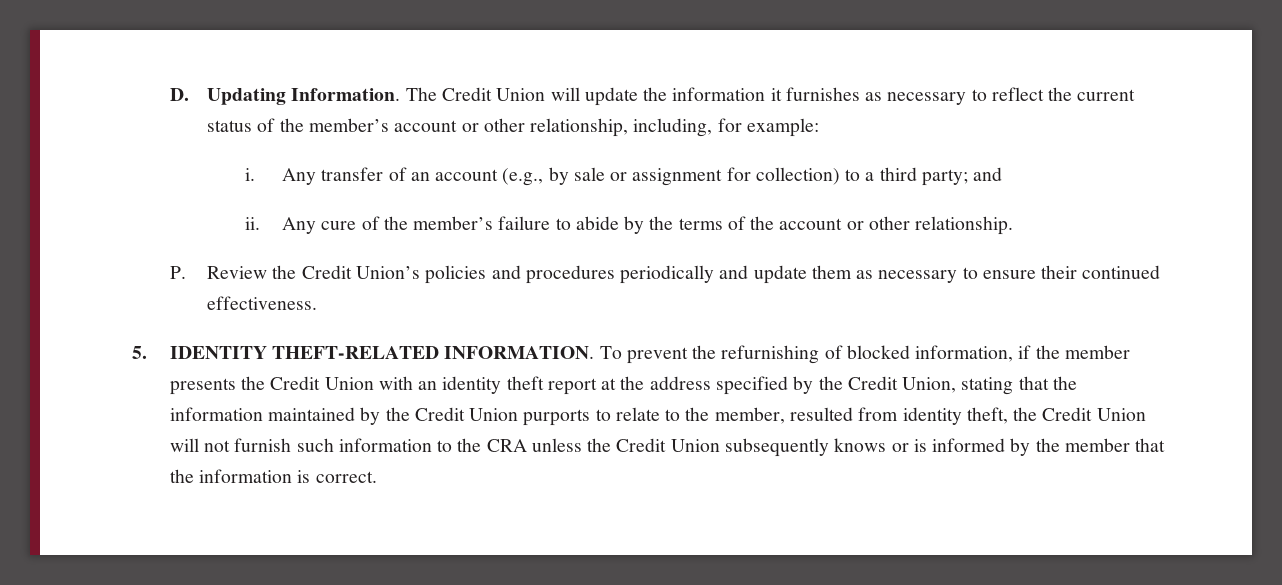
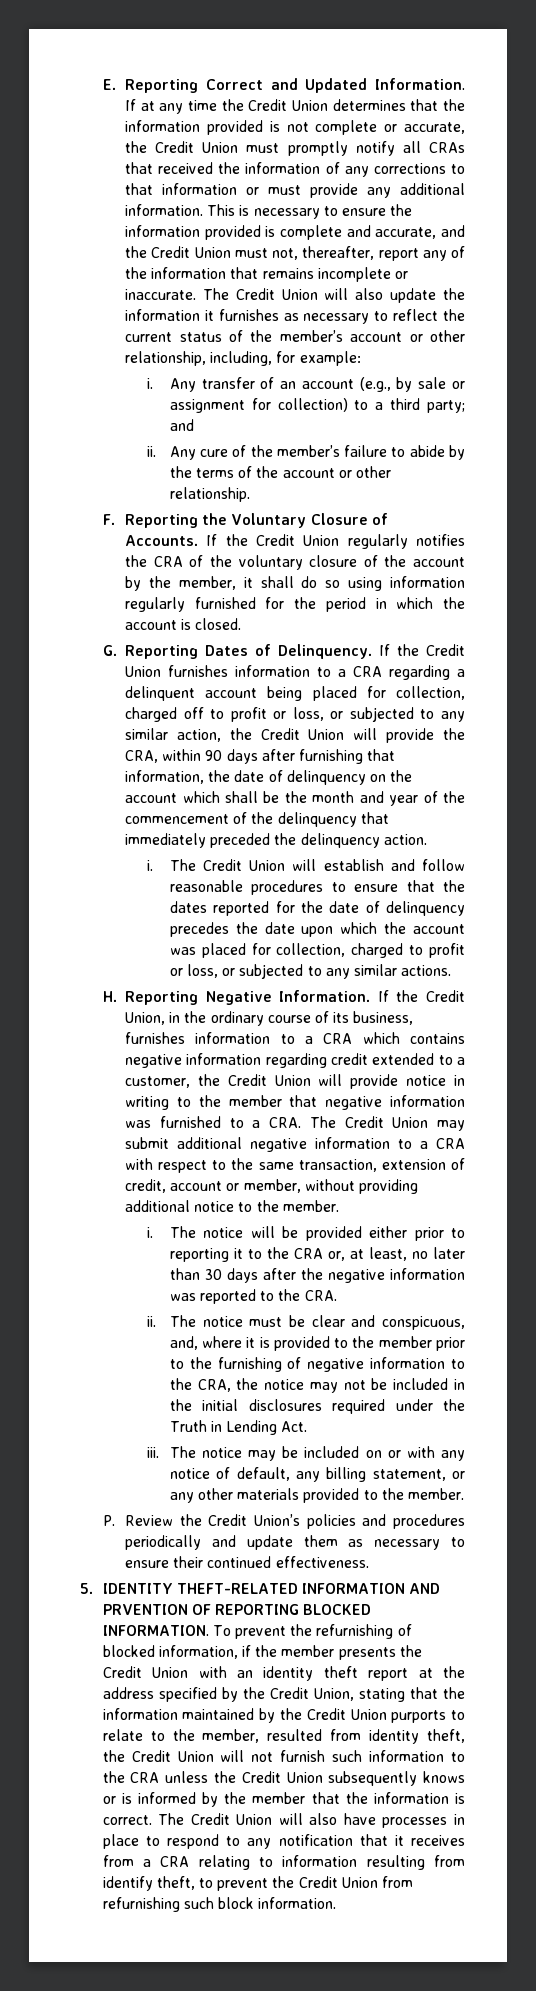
- D. Updating Information. The Credit Union will update the information it furnishes as necessary to reflect the current status of the member’s account or other relationship, including, for example:
+ E. Reporting Correct and Updated Information. If at any time the Credit Union determines that the information provided is not complete or accurate, the Credit Union must promptly notify all CRAs that received the information of any corrections to that information or must provide any additional information. This is necessary to ensure the information provided is complete and accurate, and the Credit Union must not, thereafter, report any of the information that remains incomplete or inaccurate. The Credit Union will also update the information it furnishes as necessary to reflect the current status of the member’s account or other relationship, including, for example:
+ F. Reporting the Voluntary Closure of Accounts. If the Credit Union regularly notifies the CRA of the voluntary closure of the account by the member, it shall do so using information regularly furnished for the period in which the account is closed.
+ G. Reporting Dates of Delinquency. If the Credit Union furnishes information to a CRA regarding a delinquent account being placed for collection, charged off to profit or loss, or subjected to any similar action, the Credit Union will provide the CRA, within 90 days after furnishing that information, the date of delinquency on the account which shall be the month and year of the commencement of the delinquency that immediately preceded the delinquency action.
+ i. The Credit Union will establish and follow reasonable procedures to ensure that the dates reported for the date of delinquency precedes the date upon which the account was placed for collection, charged to profit or loss, or subjected to any similar actions.
+ H. Reporting Negative Information. If the Credit Union, in the ordinary course of its business, furnishes information to a CRA which contains negative information regarding credit extended to a customer, the Credit Union will provide notice in writing to the member that negative information was furnished to a CRA. The Credit Union may submit additional negative information to a CRA with respect to the same transaction, extension of credit, account or member, without providing additional notice to the member.
+ i. The notice will be provided either prior to reporting it to the CRA or, at least, no later than 30 days after the negative information was reported to the CRA.
+ ii. The notice must be clear and conspicuous, and, where it is provided to the member prior to the furnishing of negative information to the CRA, the notice may not be included in the initial disclosures required under the Truth in Lending Act.
+ iii. The notice may be included on or with any notice of default, any billing statement, or any other materials provided to the member.
- 5. IDENTITY THEFT-RELATED INFORMATION.
+ 5. IDENTITY THEFT-RELATED INFORMATION AND PRVENTION OF REPORTING BLOCKED INFORMATION.
+ The Credit Union will also have processes in place to respond to any notification that it receives from a CRA relating to information resulting from identify theft, to prevent the Credit Union from refurnishing such block information.

